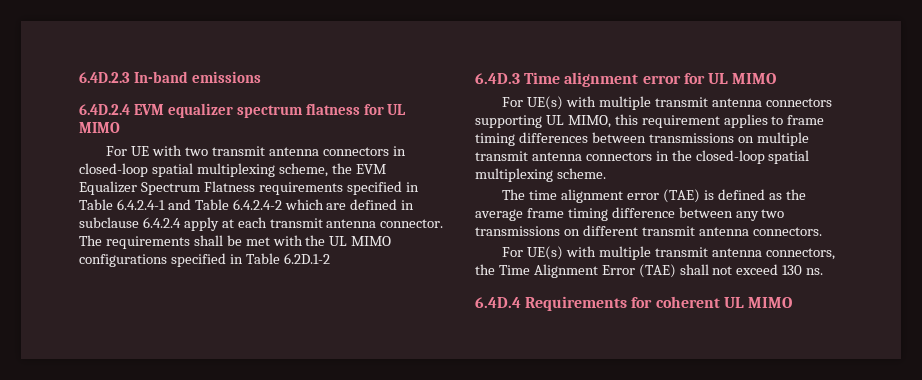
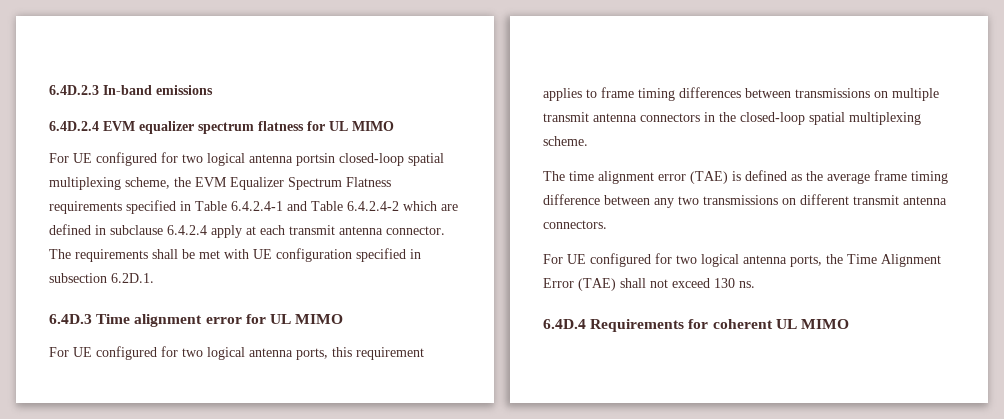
- For UE with two transmit antenna connectors in closed-loop spatial multiplexing scheme, the EVM Equalizer Spectrum Flatness requirements specified in Table 6.4.2.4-1 and Table 6.4.2.4-2 which are defined in subclause 6.4.2.4 apply at each transmit antenna connector.
+ For UE configured for two logical antenna portsin closed-loop spatial multiplexing scheme, the EVM Equalizer Spectrum Flatness requirements specified in Table 6.4.2.4-1 and Table 6.4.2.4-2 which are defined in subclause 6.4.2.4 apply at each transmit antenna connector.
- The requirements shall be met with the UL MIMO configurations specified in Table 6.2D.1-2
+ The requirements shall be met with UE configuration specified in subsection 6.2D.1.
- For UE(s) with multiple transmit antenna connectors supporting UL MIMO, this requirement applies to frame timing differences between transmissions on multiple transmit antenna connectors in the closed-loop spatial multiplexing scheme.
+ For UE configured for two logical antenna ports, this requirement applies to frame timing differences between transmissions on multiple transmit antenna connectors in the closed-loop spatial multiplexing scheme.
- For UE(s) with multiple transmit antenna connectors, the Time Alignment Error (TAE) shall not exceed 130 ns.
+ For UE configured for two logical antenna ports, the Time Alignment Error (TAE) shall not exceed 130 ns.

